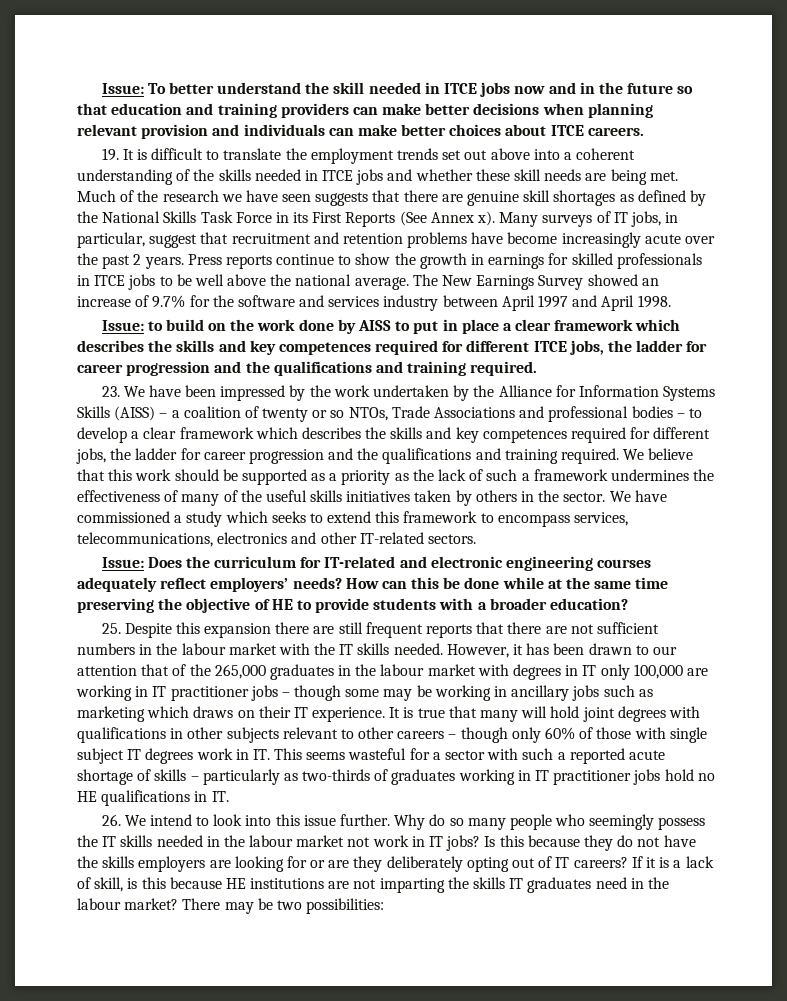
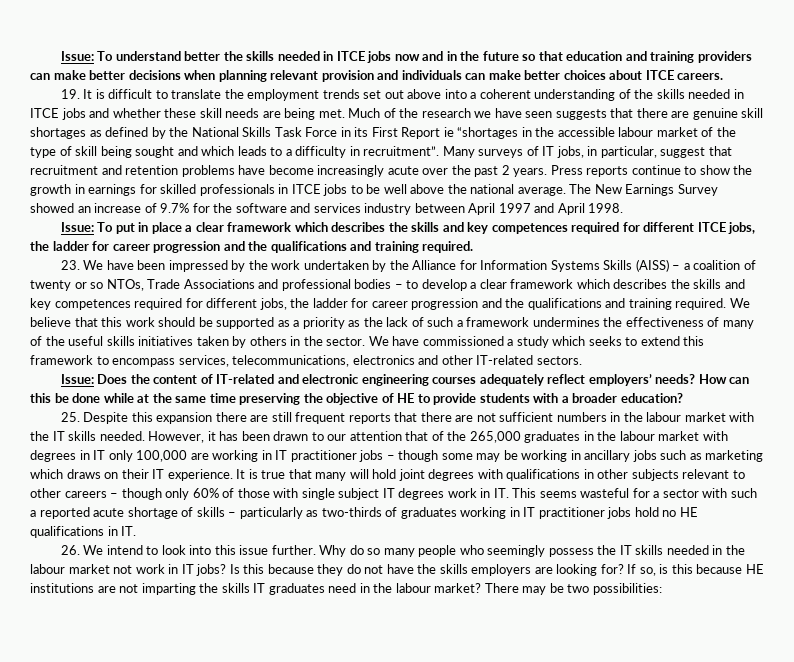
- Issue: To better understand the skill needed in ITCE jobs now and in the future so that education and training providers can make better decisions when planning relevant provision and individuals can make better choices about ITCE careers.
+ Issue: To understand better the skills needed in ITCE jobs now and in the future so that education and training providers can make better decisions when planning relevant provision and individuals can make better choices about ITCE careers.
- Much of the research we have seen suggests that there are genuine skill shortages as defined by the National Skills Task Force in its First Reports (See Annex x).
+ Much of the research we have seen suggests that there are genuine skill shortages as defined by the National Skills Task Force in its First Report ie “shortages in the accessible labour market of the type of skill being sought and which leads to a difficulty in recruitment”.
- Issue: to build on the work done by AISS to put in place a clear framework which describes the skills and key competences required for different ITCE jobs, the ladder for career progression and the qualifications and training required.
+ Issue: To put in place a clear framework which describes the skills and key competences required for different ITCE jobs, the ladder for career progression and the qualifications and training required.
- Issue: Does the curriculum for IT-related and electronic engineering courses adequately reflect employers’ needs?
+ Issue: Does the content of IT-related and electronic engineering courses adequately reflect employers’ needs?
- Is this because they do not have the skills employers are looking for or are they deliberately opting out of IT careers? If it is a lack of skill, is this because HE institutions are not imparting the skills IT graduates need in the labour market?
+ Is this because they do not have the skills employers are looking for? If so, is this because HE institutions are not imparting the skills IT graduates need in the labour market?

